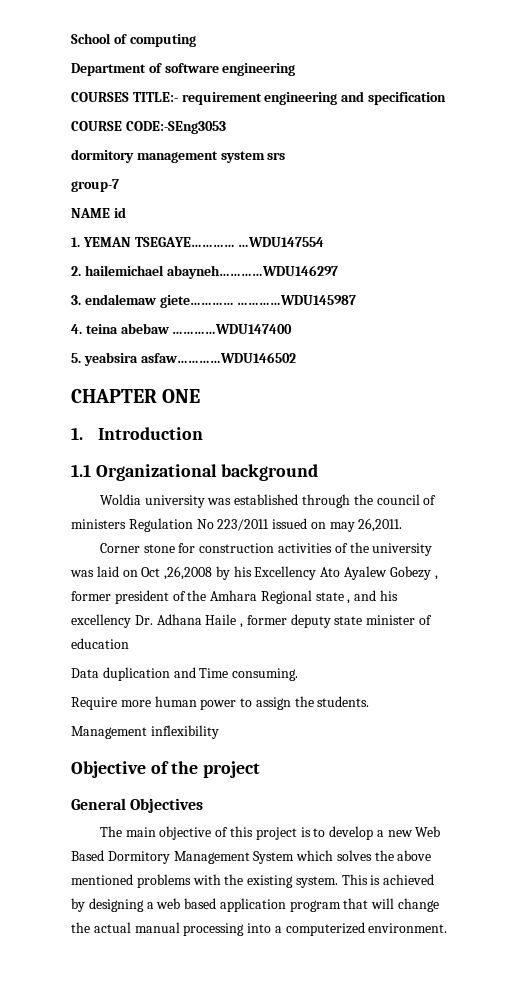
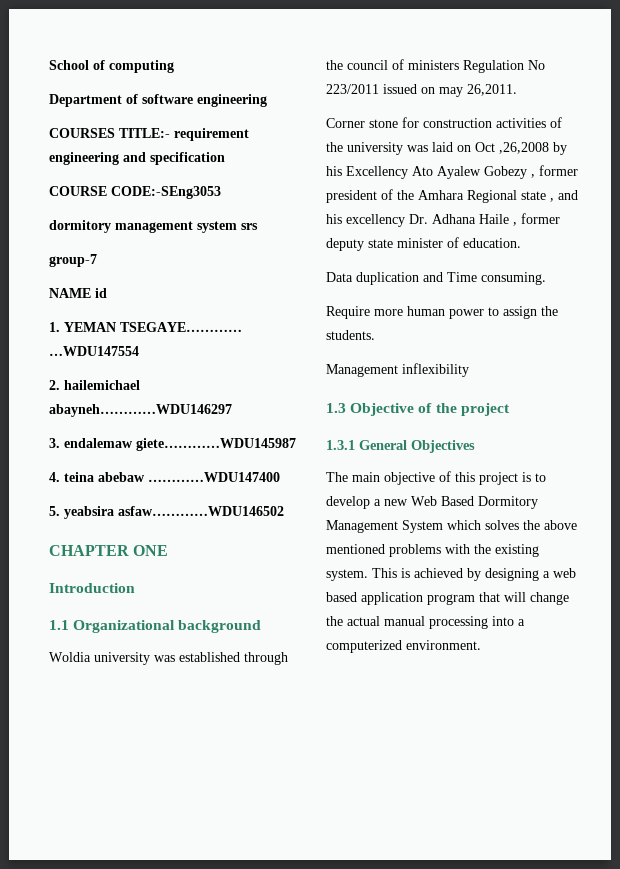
- 3. endalemaw giete………… …………WDU145987
+ 3. endalemaw giete…………WDU145987
- 1. Introduction
+ Introduction
- Corner stone for construction activities of the university was laid on Oct ,26,2008 by his Excellency Ato Ayalew Gobezy , former president of the Amhara Regional state , and his excellency Dr. Adhana Haile , former deputy state minister of education
+ Corner stone for construction activities of the university was laid on Oct ,26,2008 by his Excellency Ato Ayalew Gobezy , former president of the Amhara Regional state , and his excellency Dr. Adhana Haile , former deputy state minister of education.
- Objective of the project
+ 1.3 Objective of the project
- General Objectives
+ 1.3.1 General Objectives

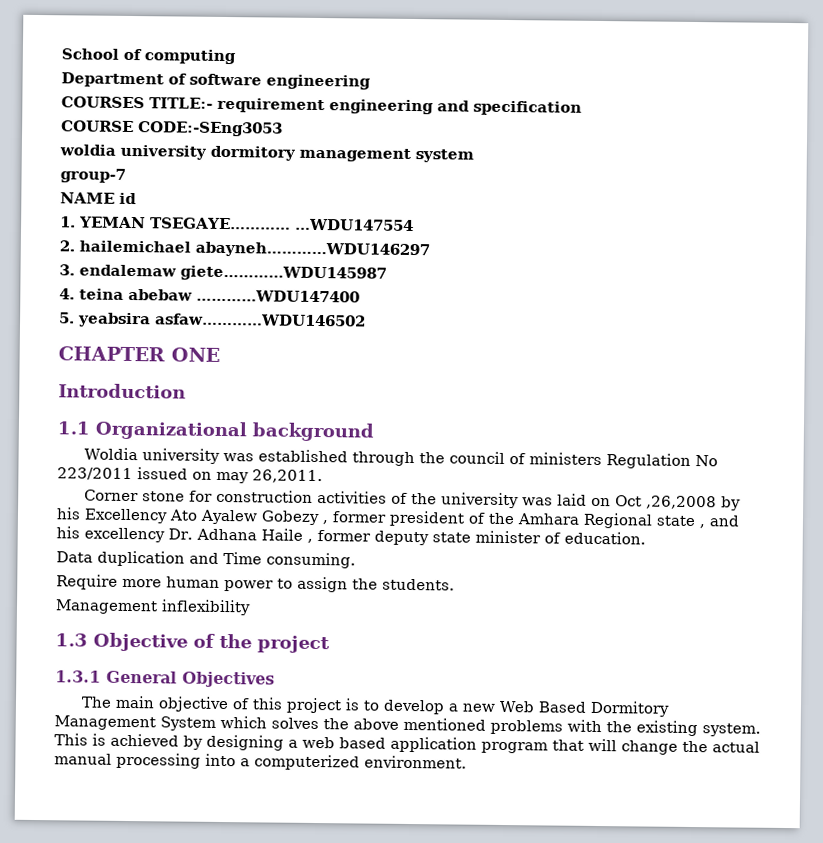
- dormitory management system srs
+ woldia university dormitory management system

